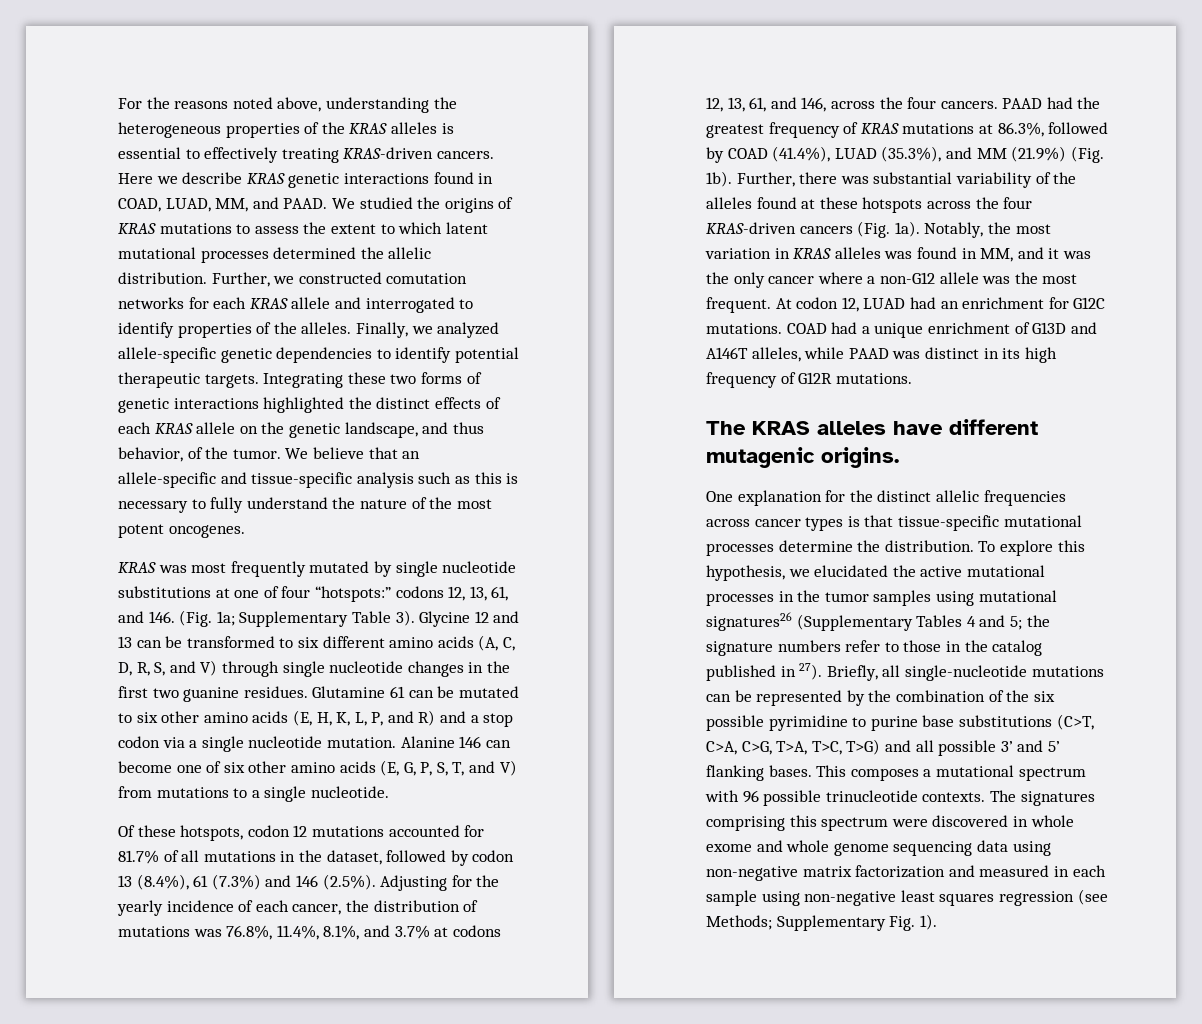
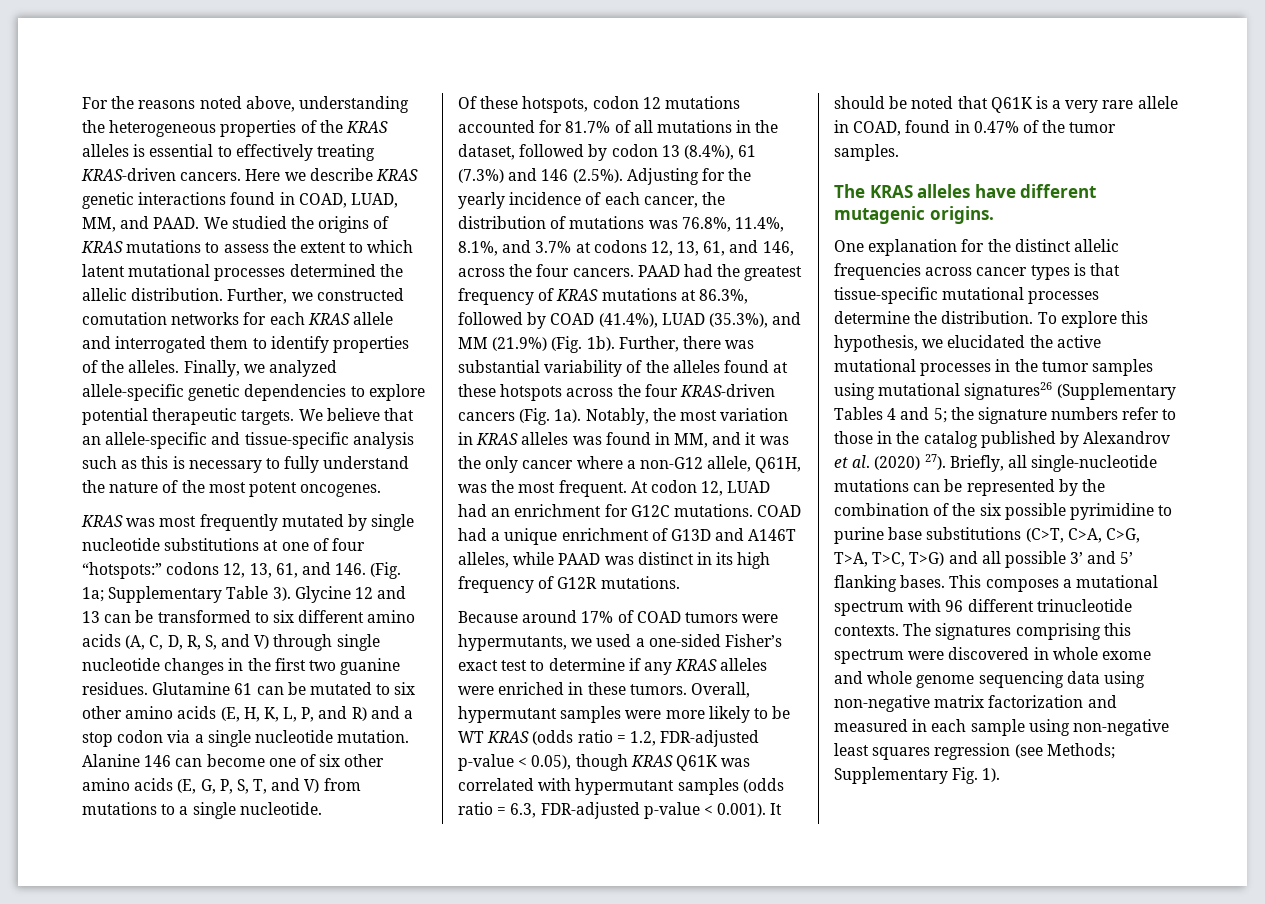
- Further, we constructed comutation networks for each KRAS allele and interrogated to identify properties of the alleles.
+ Further, we constructed comutation networks for each KRAS allele and interrogated them to identify properties of the alleles.
- Finally, we analyzed allele-specific genetic dependencies to identify potential therapeutic targets.
+ Finally, we analyzed allele-specific genetic dependencies to explore potential therapeutic targets.
- Integrating these two forms of genetic interactions highlighted the distinct effects of each KRAS allele on the genetic landscape, and thus behavior, of the tumor.
- Notably, the most variation in KRAS alleles was found in MM, and it was the only cancer where a non-G12 allele was the most frequent.
+ Notably, the most variation in KRAS alleles was found in MM, and it was the only cancer where a non-G12 allele, Q61H, was the most frequent.
+ Because around 17% of COAD tumors were hypermutants, we used a one-sided Fisher’s exact test to determine if any KRAS alleles were enriched in these tumors. Overall, hypermutant samples were more likely to be WT KRAS (odds ratio = 1.2, FDR-adjusted p-value < 0.05), though KRAS Q61K was correlated with hypermutant samples (odds ratio = 6.3, FDR-adjusted p-value < 0.001). It should be noted that Q61K is a very rare allele in COAD, found in 0.47% of the tumor samples.
- To explore this hypothesis, we elucidated the active mutational processes in the tumor samples using mutational signatures26 (Supplementary Tables 4 and 5; the signature numbers refer to those in the catalog published in 27).
+ To explore this hypothesis, we elucidated the active mutational processes in the tumor samples using mutational signatures26 (Supplementary Tables 4 and 5; the signature numbers refer to those in the catalog published by Alexandrov et al. (2020) 27).
- This composes a mutational spectrum with 96 possible trinucleotide contexts.
+ This composes a mutational spectrum with 96 different trinucleotide contexts.

